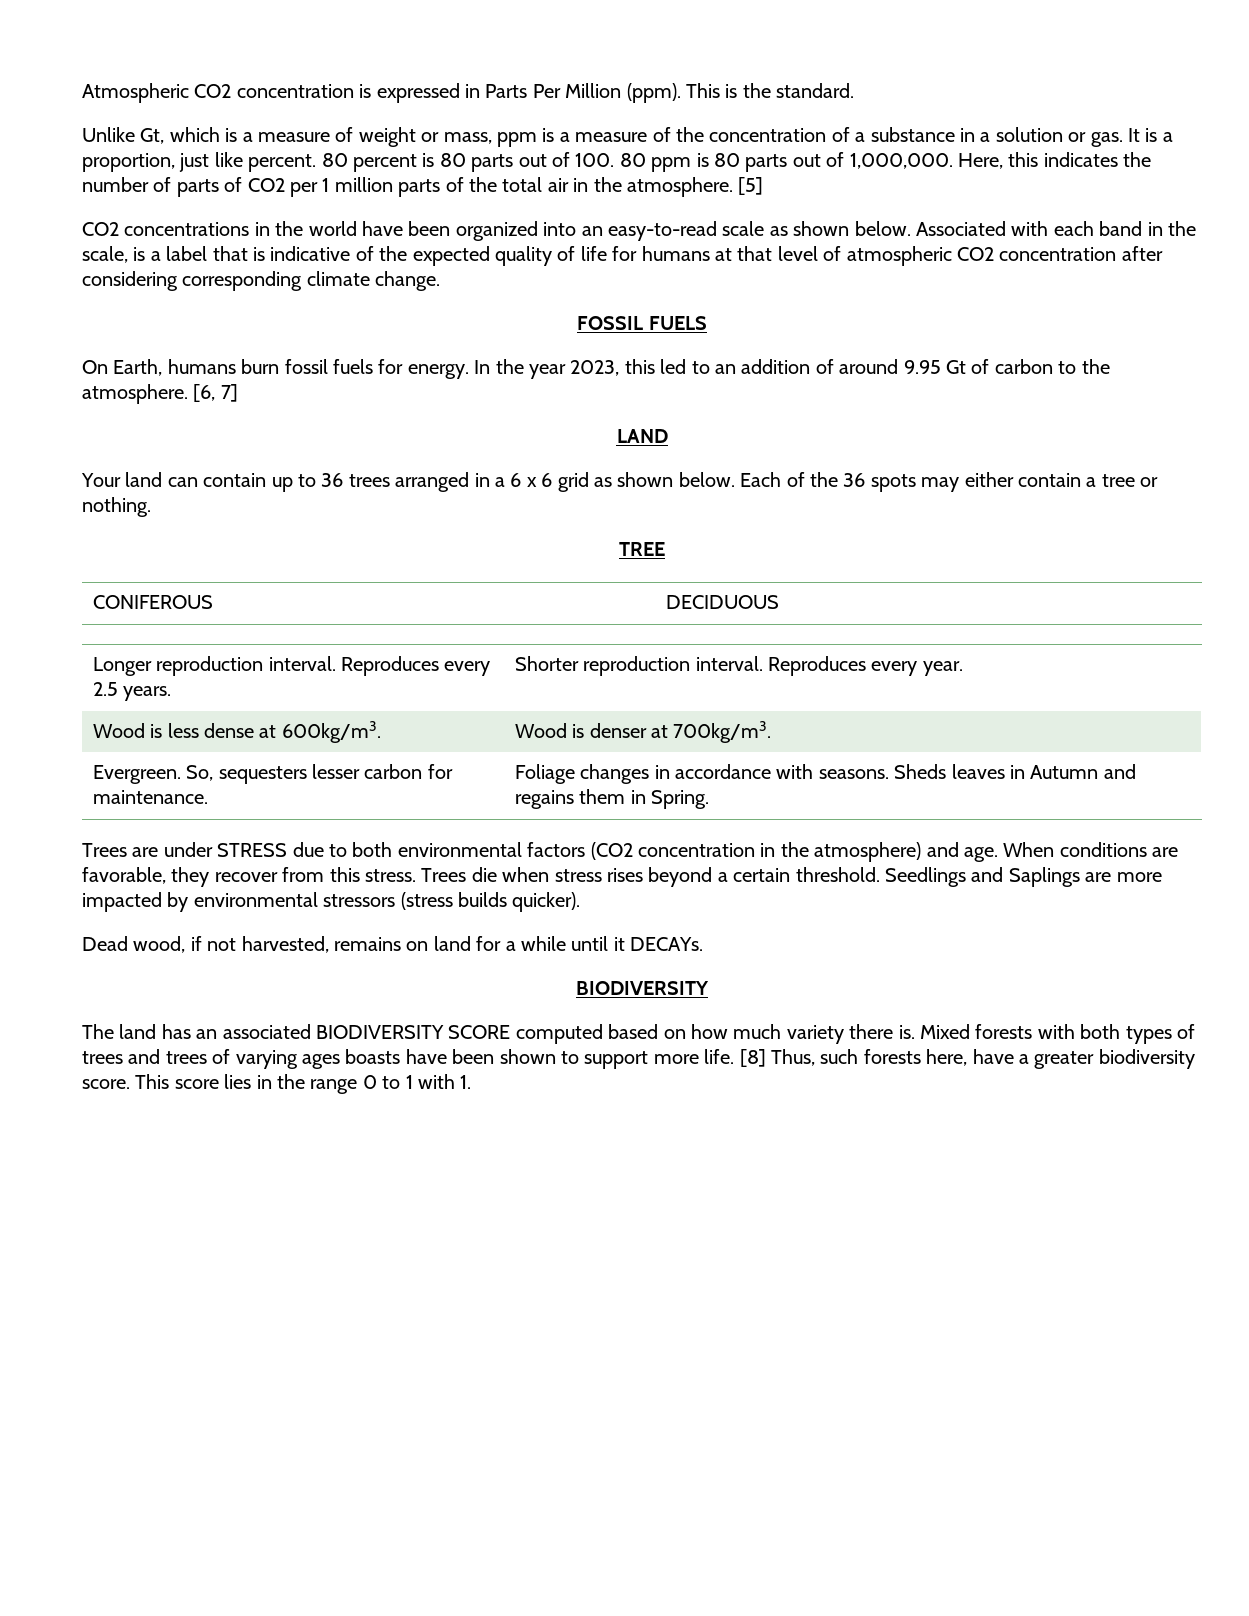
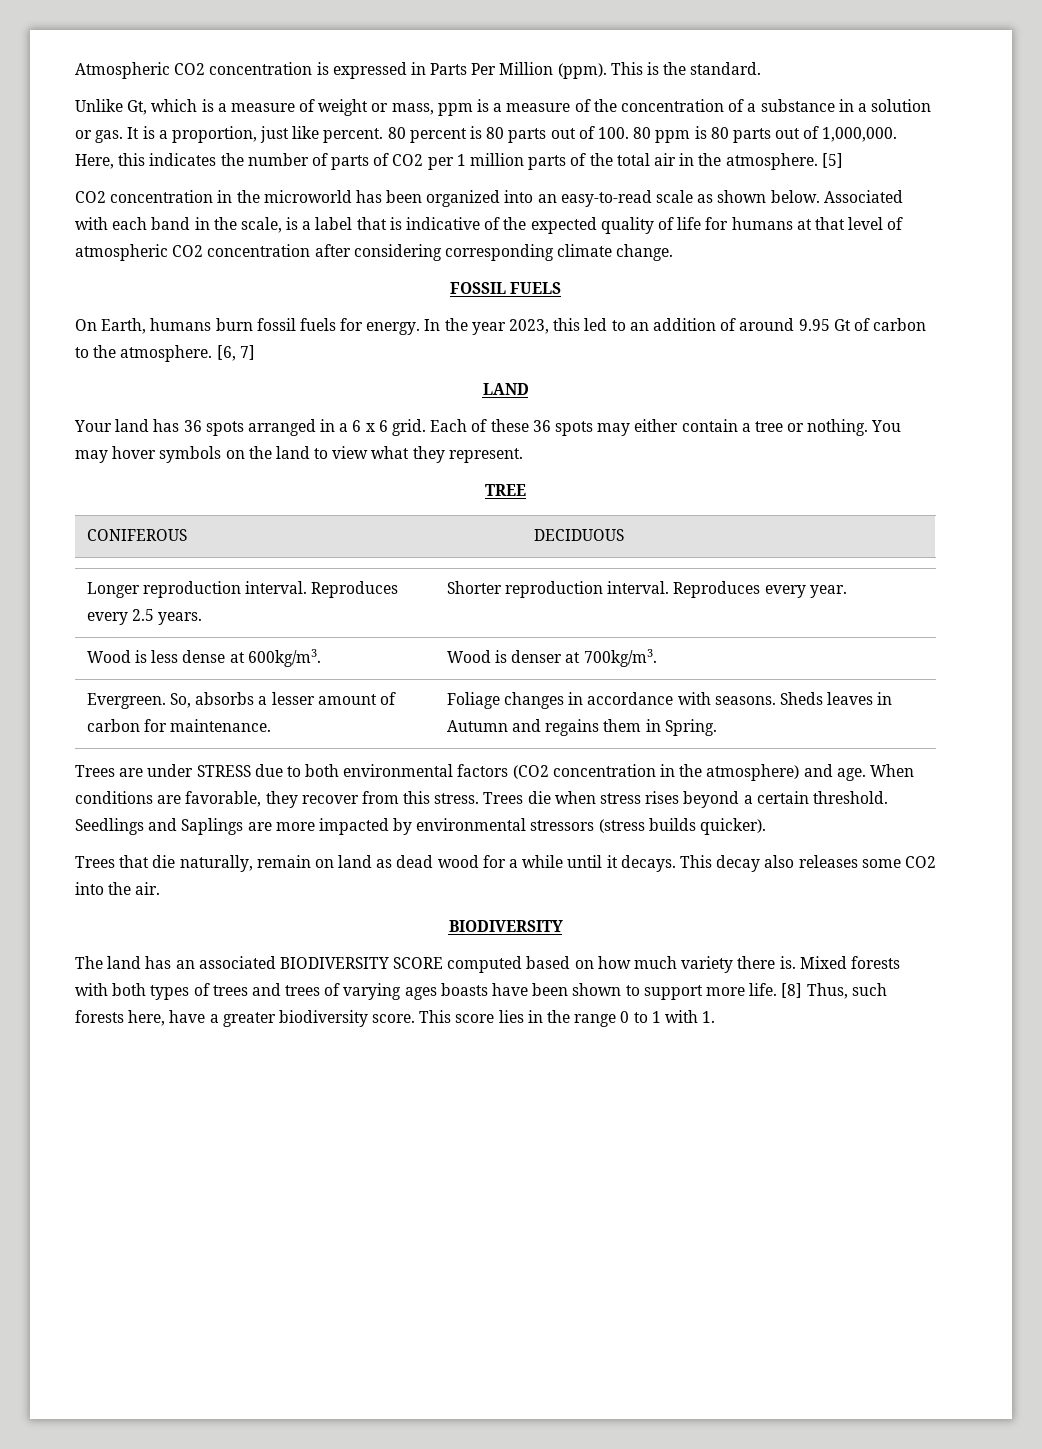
- CO2 concentrations in the world have been organized into an easy-to-read scale as shown below.
+ CO2 concentration in the microworld has been organized into an easy-to-read scale as shown below.
- Your land can contain up to 36 trees arranged in a 6 x 6 grid as shown below.
+ Your land has 36 spots arranged in a 6 x 6 grid.
- Each of the 36 spots may either contain a tree or nothing.
+ Each of these 36 spots may either contain a tree or nothing. You may hover symbols on the land to view what they represent.
- Evergreen. So, sequesters lesser carbon for maintenance. | Foliage changes in accordance with seasons. Sheds leaves in Autumn and regains them in Spring.
+ Evergreen. So, absorbs a lesser amount of carbon for maintenance. | Foliage changes in accordance with seasons. Sheds leaves in Autumn and regains them in Spring.
- Dead wood, if not harvested, remains on land for a while until it DECAYs.
+ Trees that die naturally, remain on land as dead wood for a while until it decays. This decay also releases some CO2 into the air.

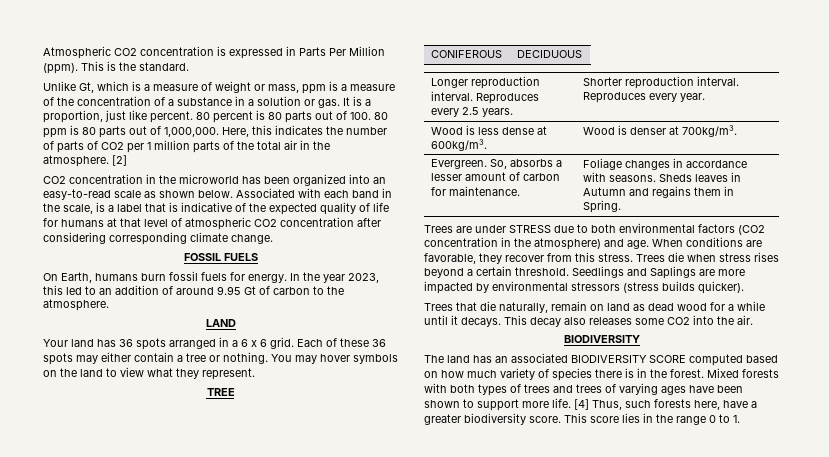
- [5]
+ [2]
- [6, 7]
- The land has an associated BIODIVERSITY SCORE computed based on how much variety there is.
+ The land has an associated BIODIVERSITY SCORE computed based on how much variety of species there is in the forest.
- Mixed forests with both types of trees and trees of varying ages boasts have been shown to support more life.
+ Mixed forests with both types of trees and trees of varying ages have been shown to support more life.
- [8] Thus, such forests here, have a greater biodiversity score.
+ [4] Thus, such forests here, have a greater biodiversity score.
- This score lies in the range 0 to 1 with 1.
+ This score lies in the range 0 to 1.

